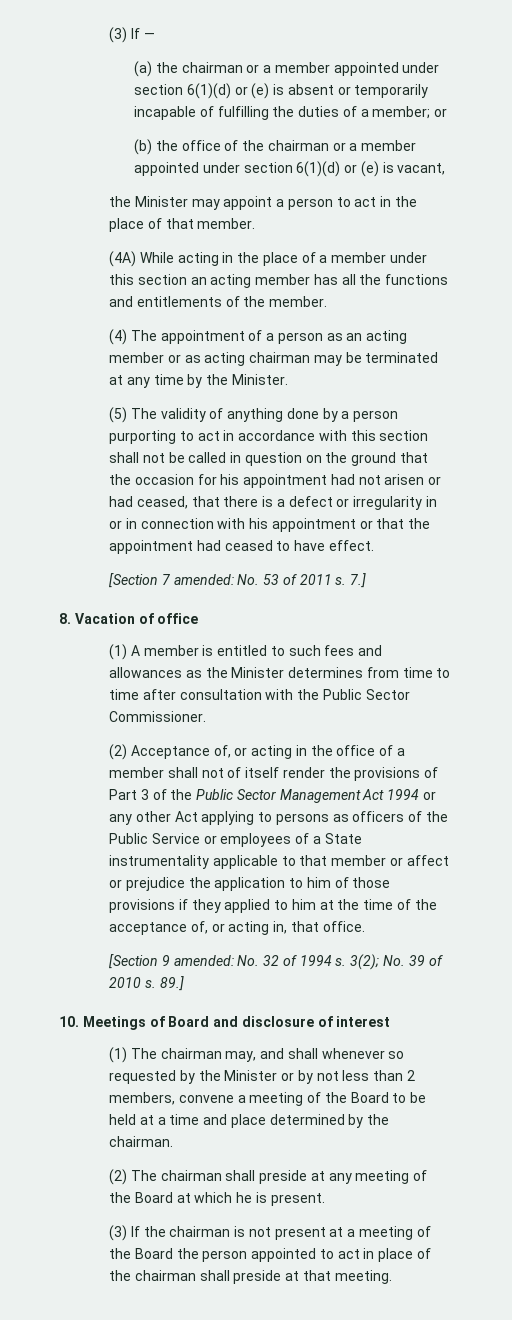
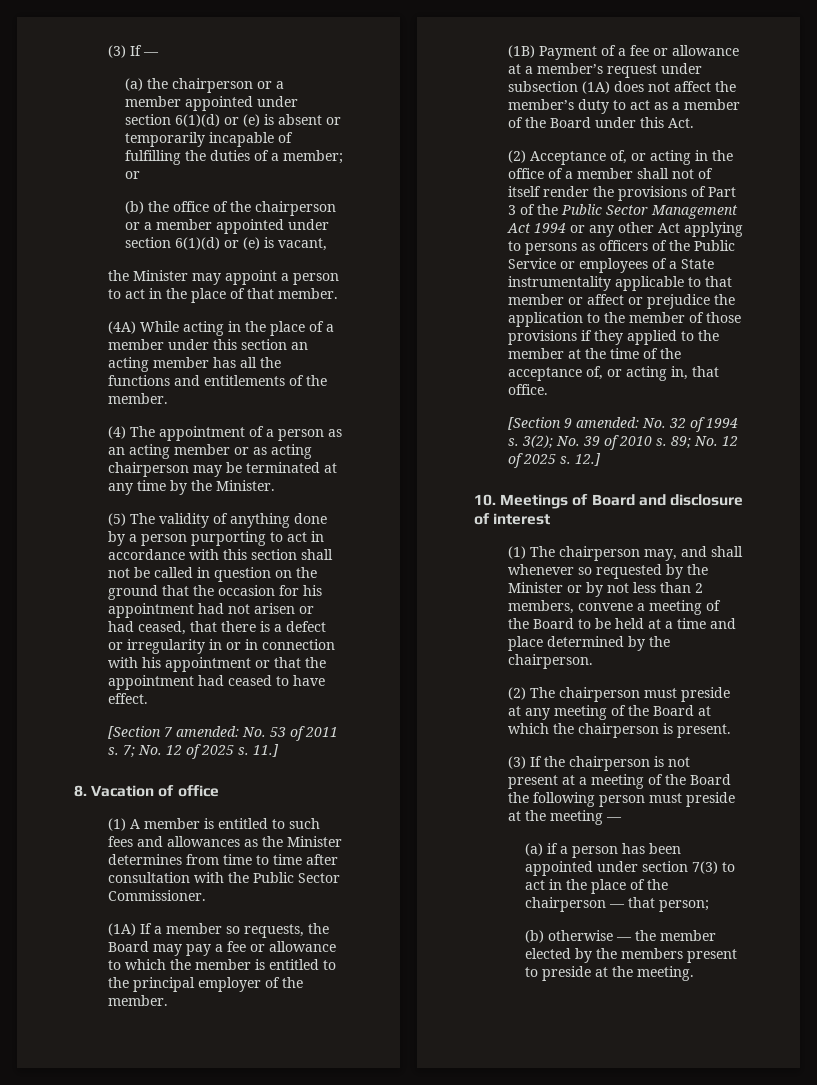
- (a) the chairman or a member appointed under section 6(1)(d) or (e) is absent or temporarily incapable of fulfilling the duties of a member; or
+ (a) the chairperson or a member appointed under section 6(1)(d) or (e) is absent or temporarily incapable of fulfilling the duties of a member; or
- (b) the office of the chairman or a member appointed under section 6(1)(d) or (e) is vacant,
+ (b) the office of the chairperson or a member appointed under section 6(1)(d) or (e) is vacant,
- (4) The appointment of a person as an acting member or as acting chairman may be terminated at any time by the Minister.
+ (4) The appointment of a person as an acting member or as acting chairperson may be terminated at any time by the Minister.
- 7.]
+ 7; No. 12 of 2025 s. 11.]
+ (1A) If a member so requests, the Board may pay a fee or allowance to which the member is entitled to the principal employer of the member.
+ (1B) Payment of a fee or allowance at a member’s request under subsection (1A) does not affect the member’s duty to act as a member of the Board under this Act.
- (2) Acceptance of, or acting in the office of a member shall not of itself render the provisions of Part 3 of the Public Sector Management Act 1994 or any other Act applying to persons as officers of the Public Service or employees of a State instrumentality applicable to that member or affect or prejudice the application to him of those provisions if they applied to him at the time of the acceptance of, or acting in, that office.
+ (2) Acceptance of, or acting in the office of a member shall not of itself render the provisions of Part 3 of the Public Sector Management Act 1994 or any other Act applying to persons as officers of the Public Service or employees of a State instrumentality applicable to that member or affect or prejudice the application to the member of those provisions if they applied to the member at the time of the acceptance of, or acting in, that office.
- 89.]
+ 89; No. 12 of 2025 s. 12.]
- (1) The chairman may, and shall whenever so requested by the Minister or by not less than 2 members, convene a meeting of the Board to be held at a time and place determined by the chairman.
+ (1) The chairperson may, and shall whenever so requested by the Minister or by not less than 2 members, convene a meeting of the Board to be held at a time and place determined by the chairperson.
- (2) The chairman shall preside at any meeting of the Board at which he is present.
+ (2) The chairperson must preside at any meeting of the Board at which the chairperson is present.
- (3) If the chairman is not present at a meeting of the Board the person appointed to act in place of the chairman shall preside at that meeting.
+ (3) If the chairperson is not present at a meeting of the Board the following person must preside at the meeting —
+ (a) if a person has been appointed under section 7(3) to act in the place of the chairperson — that person;
+ (b) otherwise — the member elected by the members present to preside at the meeting.

